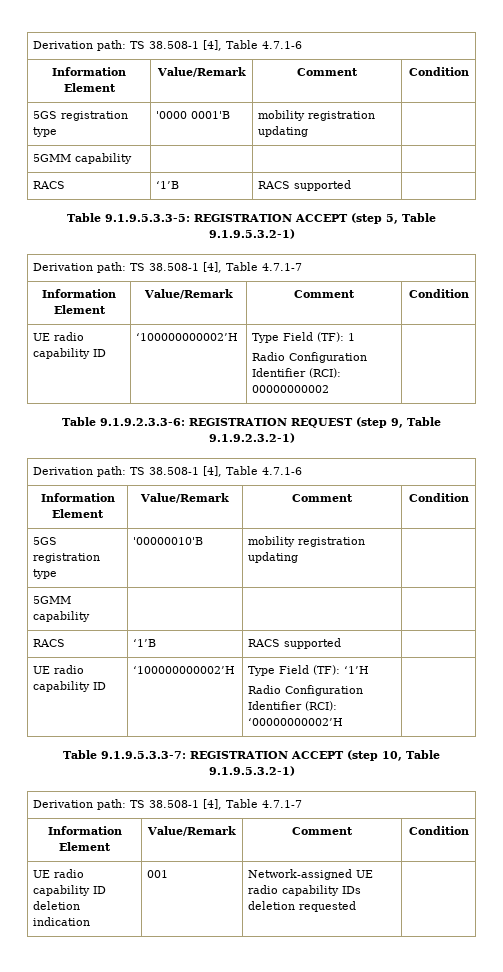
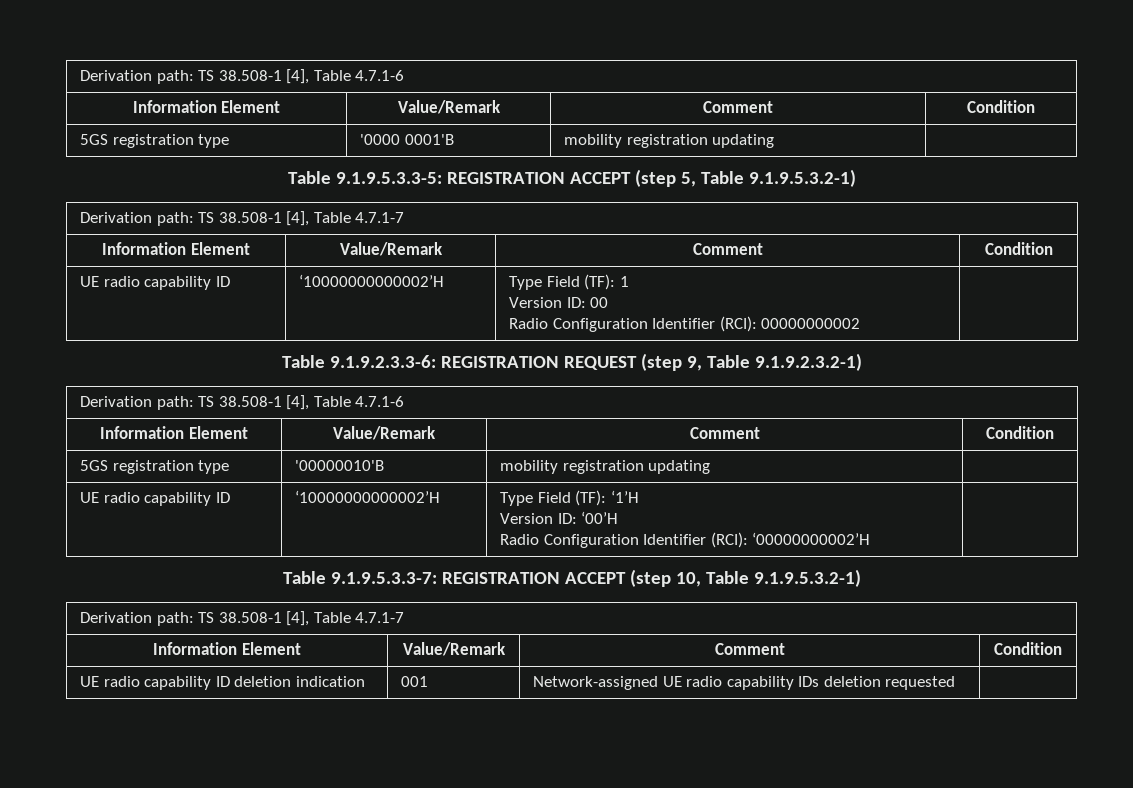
  5GS registration type | '0000 0001'B | mobility registration updating |
- 5GMM capability | | |
- RACS | ‘1’B | RACS supported |
- UE radio capability ID | ‘100000000002’H | Type Field (TF): 1
+ UE radio capability ID | ‘10000000000002’H | Type Field (TF): 1
+ Version ID: 00
  5GS registration type | '00000010'B | mobility registration updating |
- 5GMM capability | | |
- RACS | ‘1’B | RACS supported |
- UE radio capability ID | ‘100000000002’H | Type Field (TF): ‘1’H
+ UE radio capability ID | ‘10000000000002’H | Type Field (TF): ‘1’H
+ Version ID: ‘00’H

